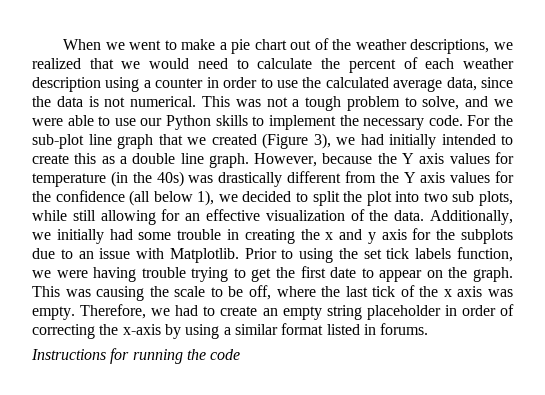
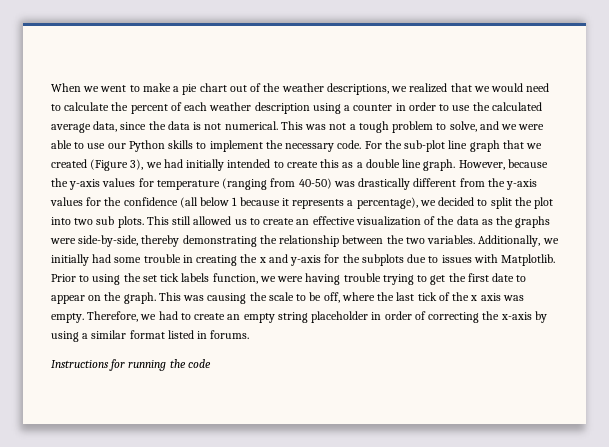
- However, because the Y axis values for temperature (in the 40s) was drastically different from the Y axis values for the confidence (all below 1), we decided to split the plot into two sub plots, while still allowing for an effective visualization of the data.
+ However, because the y-axis values for temperature (ranging from 40-50) was drastically different from the y-axis values for the confidence (all below 1 because it represents a percentage), we decided to split the plot into two sub plots. This still allowed us to create an effective visualization of the data as the graphs were side-by-side, thereby demonstrating the relationship between the two variables.
- Additionally, we initially had some trouble in creating the x and y axis for the subplots due to an issue with Matplotlib.
+ Additionally, we initially had some trouble in creating the x and y-axis for the subplots due to issues with Matplotlib.

